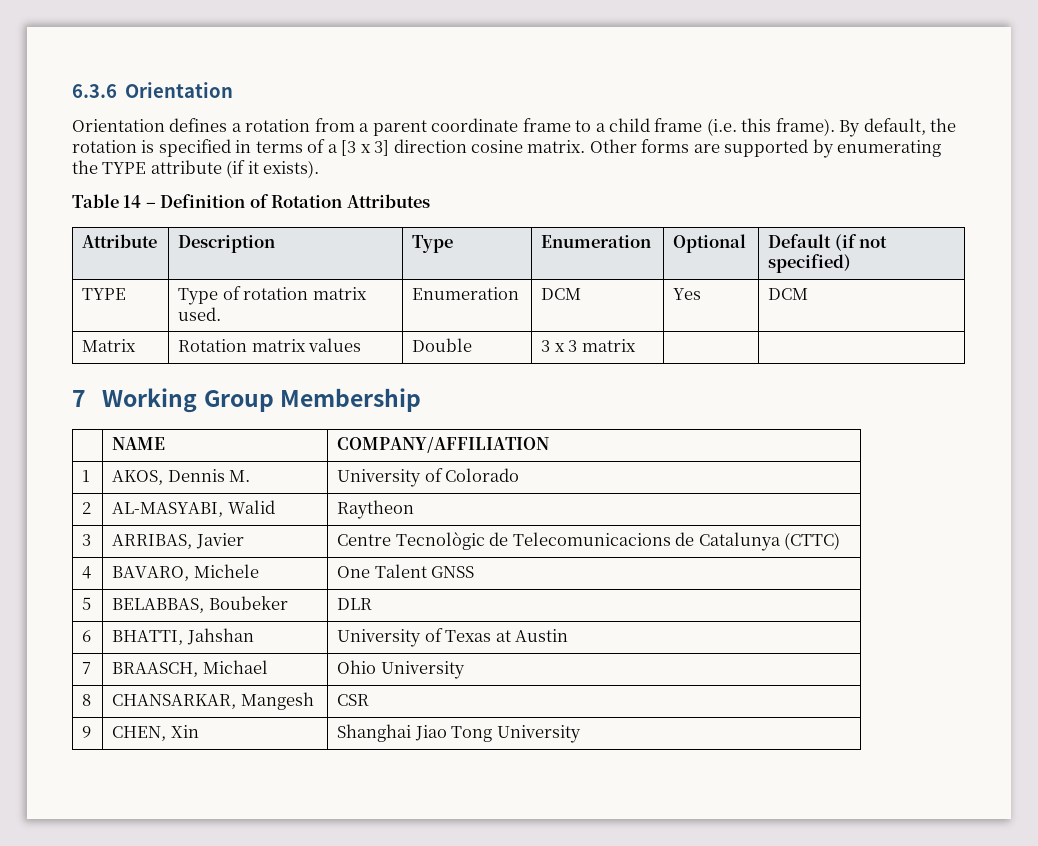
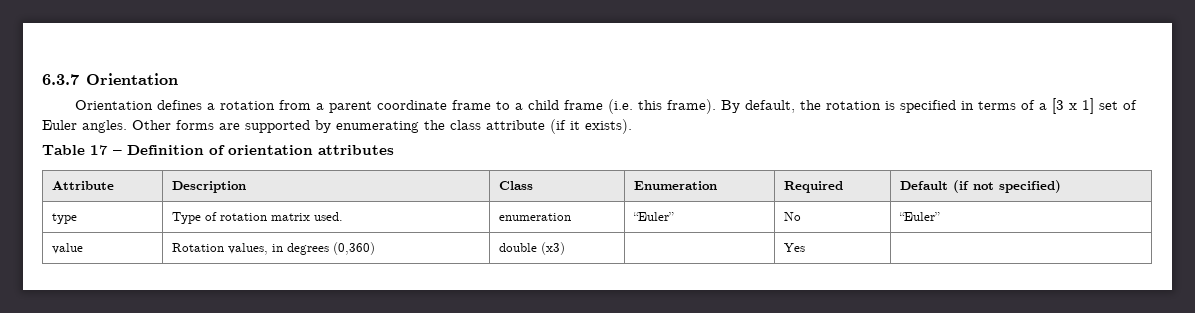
- 6.3.6 Orientation
+ 6.3.7 Orientation
- By default, the rotation is specified in terms of a [3 x 3] direction cosine matrix.
+ By default, the rotation is specified in terms of a [3 x 1] set of Euler angles.
- Other forms are supported by enumerating the TYPE attribute (if it exists).
+ Other forms are supported by enumerating the class attribute (if it exists).
- Table 14 – Definition of Rotation Attributes
+ Table 17 – Definition of orientation attributes
- Attribute | Description | Type | Enumeration | Optional | Default (if not specified)
+ Attribute | Description | Class | Enumeration | Required | Default (if not specified)
- TYPE | Type of rotation matrix used. | Enumeration | DCM | Yes | DCM
- Matrix | Rotation matrix values | Double | 3 x 3 matrix | |
- 7 Working Group Membership
- | NAME | COMPANY/AFFILIATION
- 1 | AKOS, Dennis M. | University of Colorado
- 2 | AL-MASYABI, Walid | Raytheon
- 3 | ARRIBAS, Javier | Centre Tecnològic de Telecomunicacions de Catalunya (CTTC)
- 4 | BAVARO, Michele | One Talent GNSS
- 5 | BELABBAS, Boubeker | DLR
- 6 | BHATTI, Jahshan | University of Texas at Austin
- 7 | BRAASCH, Michael | Ohio University
- 8 | CHANSARKAR, Mangesh | CSR
- 9 | CHEN, Xin | Shanghai Jiao Tong University
+ type | Type of rotation matrix used. | enumeration | “Euler” | No | “Euler”
+ value | Rotation values, in degrees (0,360) | double (x3) | | Yes |

